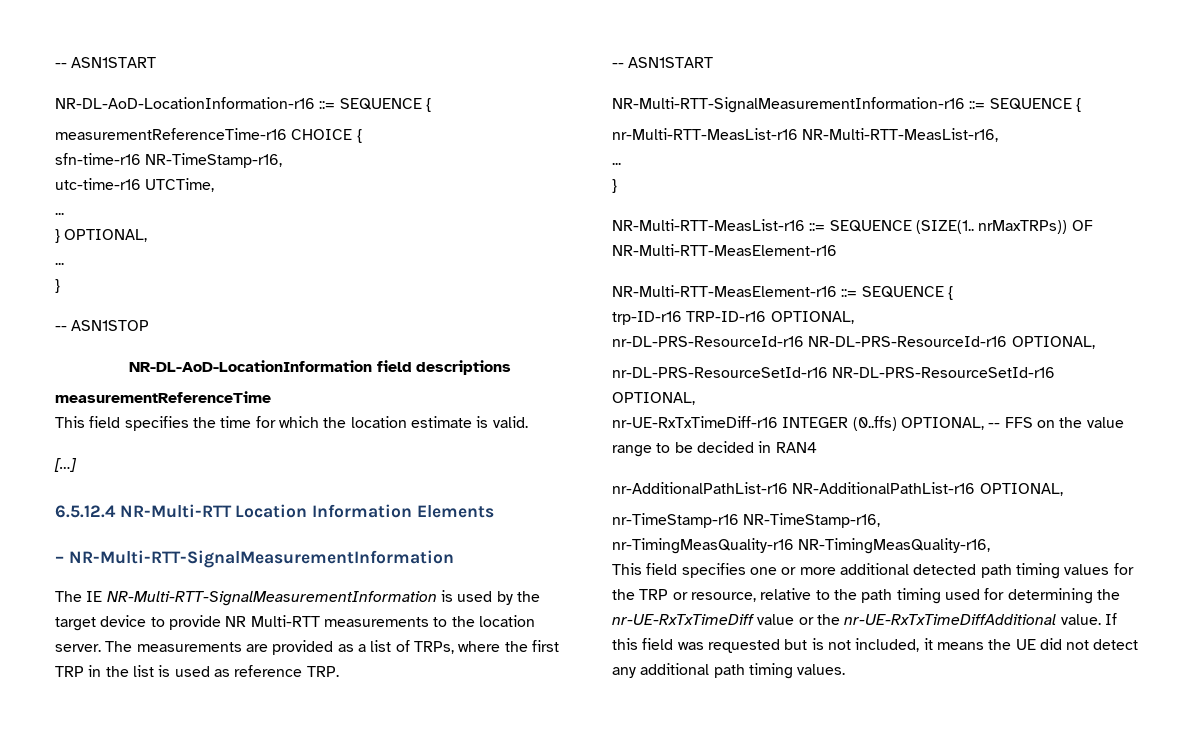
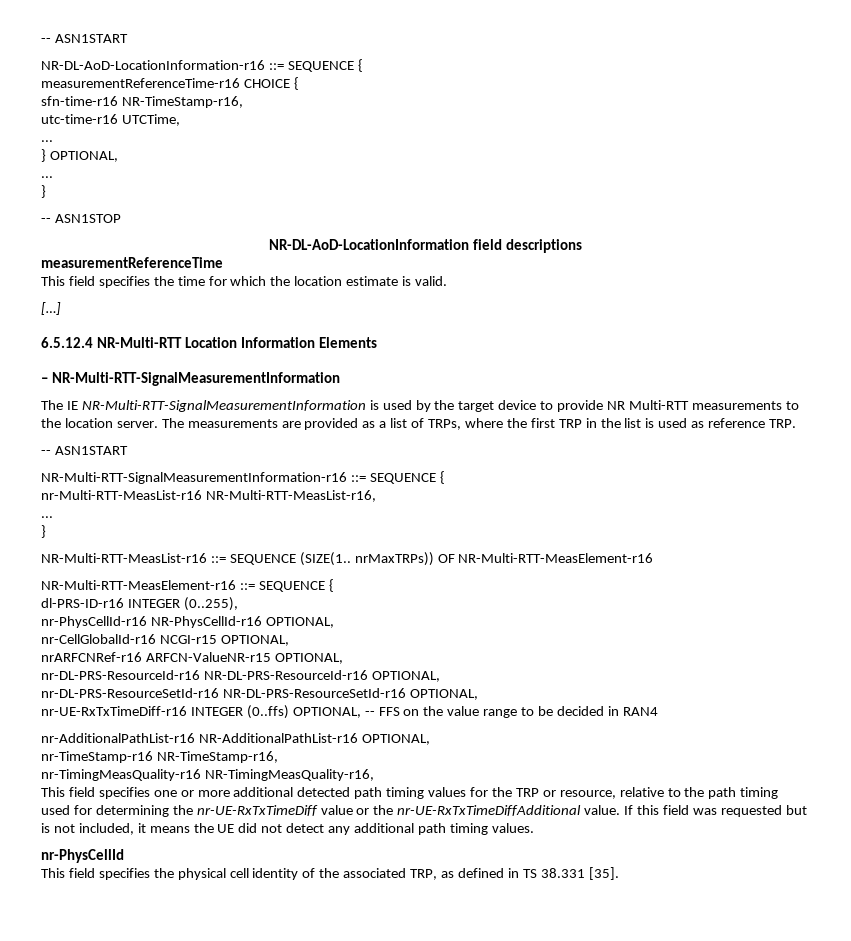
- trp-ID-r16 TRP-ID-r16 OPTIONAL,
+ dl-PRS-ID-r16 INTEGER (0..255),
+ nr-PhysCellId-r16 NR-PhysCellId-r16 OPTIONAL,
+ nr-CellGlobalId-r16 NCGI-r15 OPTIONAL,
+ nrARFCNRef-r16 ARFCN-ValueNR-r15 OPTIONAL,
+ nr-PhysCellId
+ This field specifies the physical cell identity of the associated TRP, as defined in TS 38.331 [35].

